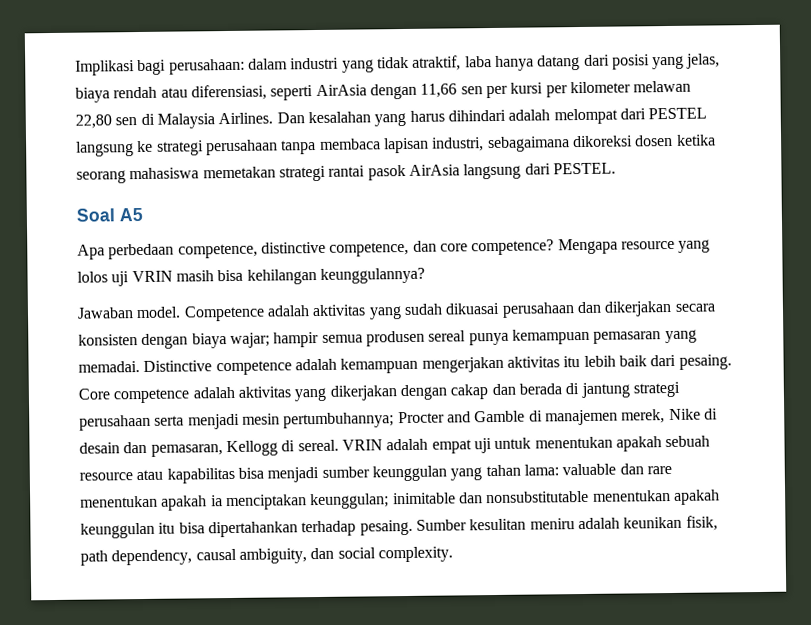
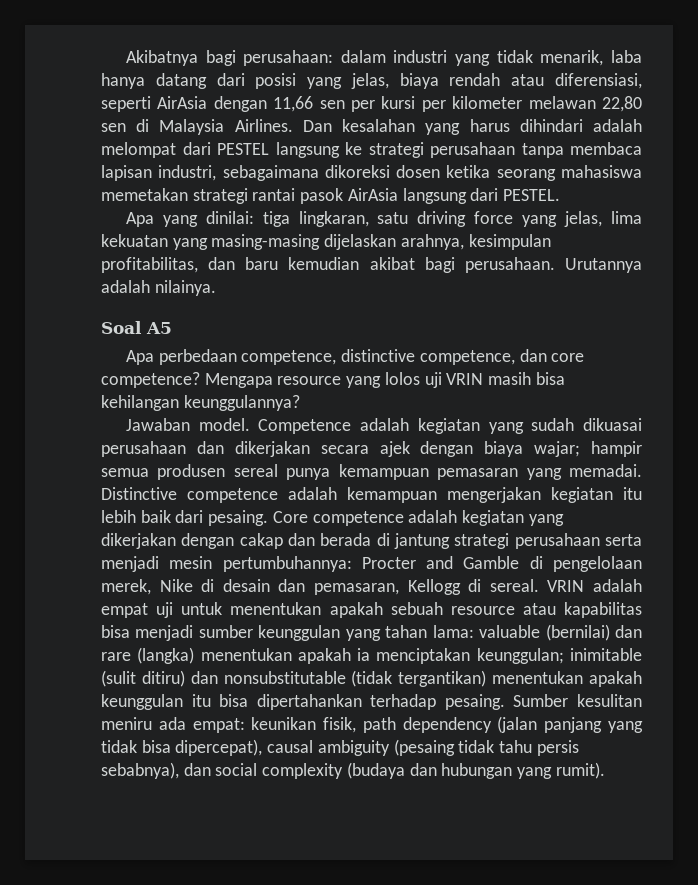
- Implikasi bagi perusahaan: dalam industri yang tidak atraktif, laba hanya datang dari posisi yang jelas, biaya rendah atau diferensiasi, seperti AirAsia dengan 11,66 sen per kursi per kilometer melawan 22,80 sen di Malaysia Airlines.
+ Akibatnya bagi perusahaan: dalam industri yang tidak menarik, laba hanya datang dari posisi yang jelas, biaya rendah atau diferensiasi, seperti AirAsia dengan 11,66 sen per kursi per kilometer melawan 22,80 sen di Malaysia Airlines.
+ Apa yang dinilai: tiga lingkaran, satu driving force yang jelas, lima kekuatan yang masing-masing dijelaskan arahnya, kesimpulan profitabilitas, dan baru kemudian akibat bagi perusahaan. Urutannya adalah nilainya.
- Competence adalah aktivitas yang sudah dikuasai perusahaan dan dikerjakan secara konsisten dengan biaya wajar; hampir semua produsen sereal punya kemampuan pemasaran yang memadai.
+ Competence adalah kegiatan yang sudah dikuasai perusahaan dan dikerjakan secara ajek dengan biaya wajar; hampir semua produsen sereal punya kemampuan pemasaran yang memadai.
- Distinctive competence adalah kemampuan mengerjakan aktivitas itu lebih baik dari pesaing.
+ Distinctive competence adalah kemampuan mengerjakan kegiatan itu lebih baik dari pesaing.
- Core competence adalah aktivitas yang dikerjakan dengan cakap dan berada di jantung strategi perusahaan serta menjadi mesin pertumbuhannya; Procter and Gamble di manajemen merek, Nike di desain dan pemasaran, Kellogg di sereal.
+ Core competence adalah kegiatan yang dikerjakan dengan cakap dan berada di jantung strategi perusahaan serta menjadi mesin pertumbuhannya: Procter and Gamble di pengelolaan merek, Nike di desain dan pemasaran, Kellogg di sereal.
- VRIN adalah empat uji untuk menentukan apakah sebuah resource atau kapabilitas bisa menjadi sumber keunggulan yang tahan lama: valuable dan rare menentukan apakah ia menciptakan keunggulan; inimitable dan nonsubstitutable menentukan apakah keunggulan itu bisa dipertahankan terhadap pesaing.
+ VRIN adalah empat uji untuk menentukan apakah sebuah resource atau kapabilitas bisa menjadi sumber keunggulan yang tahan lama: valuable (bernilai) dan rare (langka) menentukan apakah ia menciptakan keunggulan; inimitable (sulit ditiru) dan nonsubstitutable (tidak tergantikan) menentukan apakah keunggulan itu bisa dipertahankan terhadap pesaing.
- Sumber kesulitan meniru adalah keunikan fisik, path dependency, causal ambiguity, dan social complexity.
+ Sumber kesulitan meniru ada empat: keunikan fisik, path dependency (jalan panjang yang tidak bisa dipercepat), causal ambiguity (pesaing tidak tahu persis sebabnya), dan social complexity (budaya dan hubungan yang rumit).

